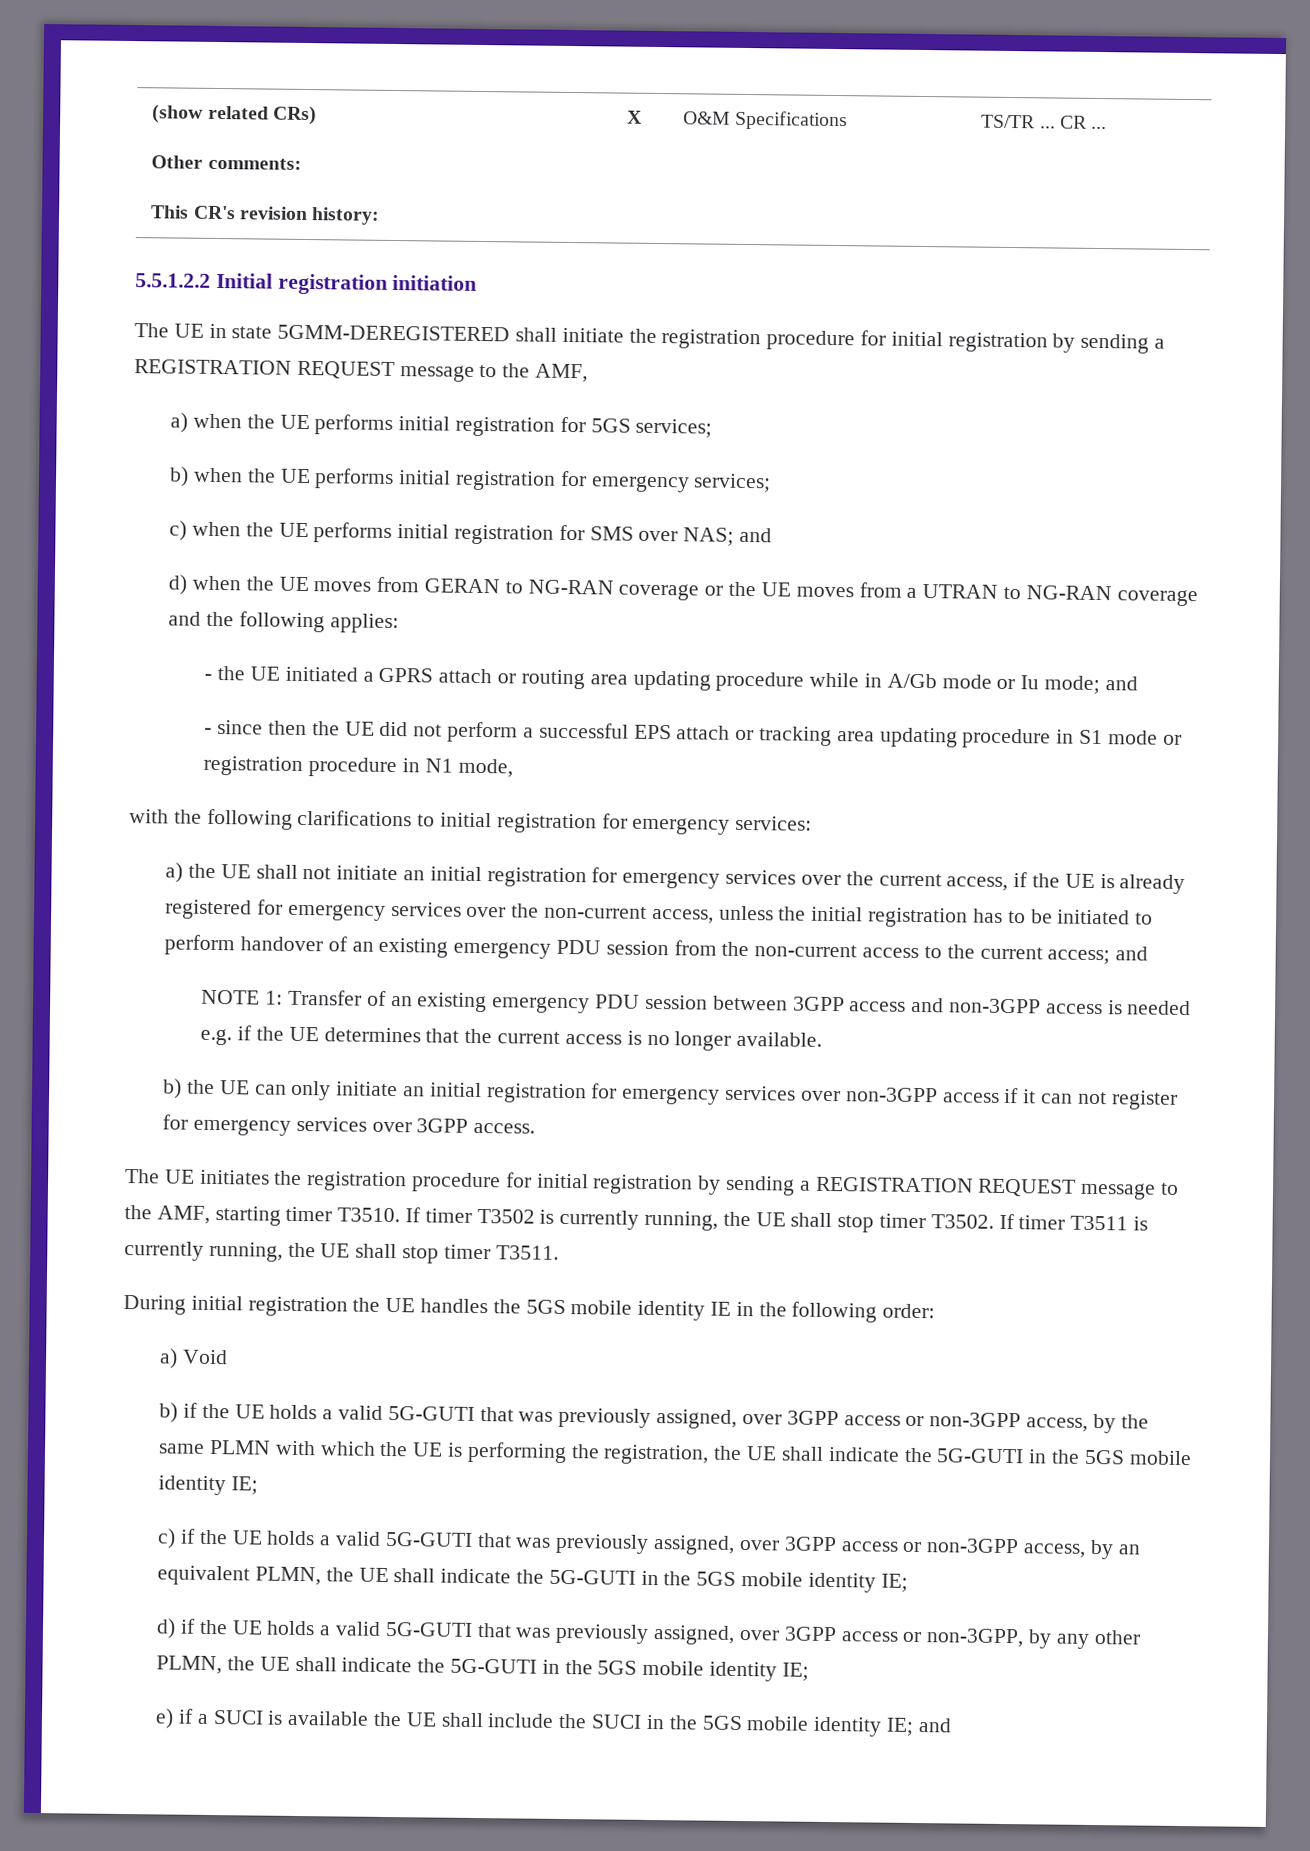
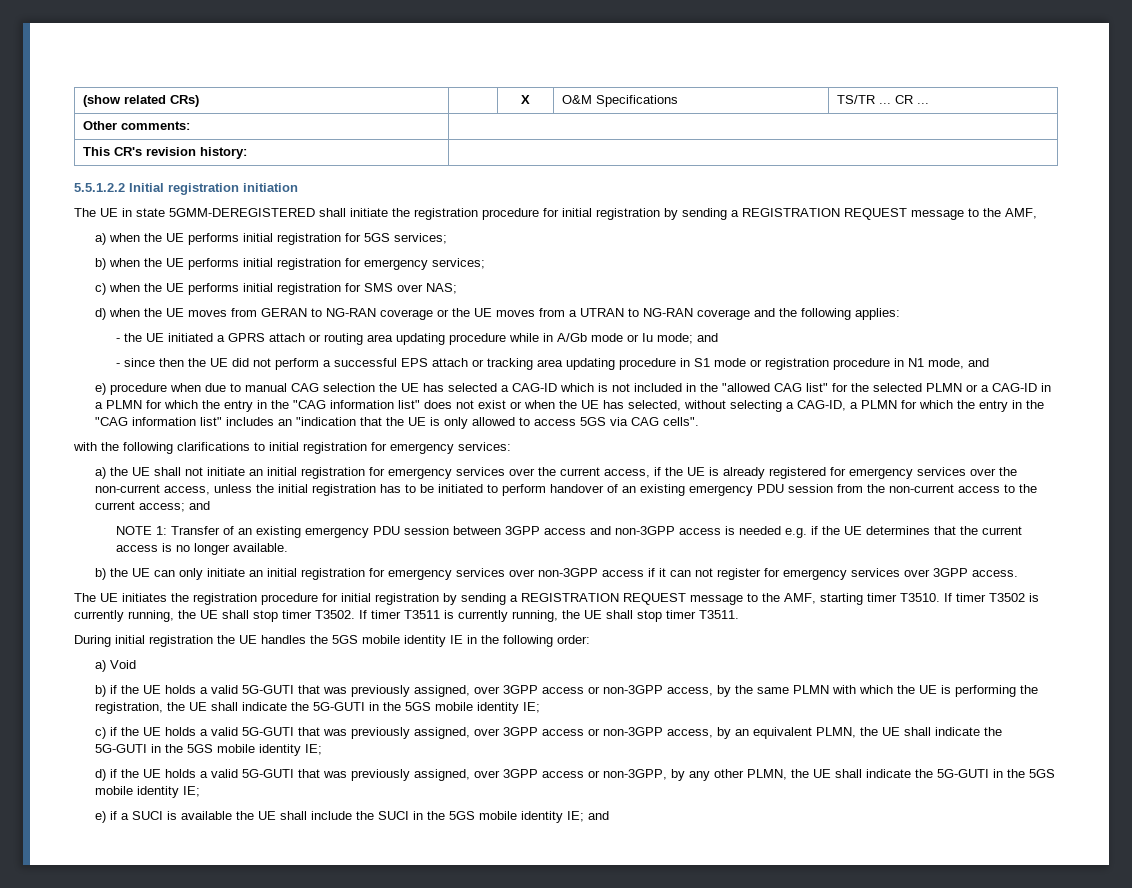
- c) when the UE performs initial registration for SMS over NAS; and
+ c) when the UE performs initial registration for SMS over NAS;
- - since then the UE did not perform a successful EPS attach or tracking area updating procedure in S1 mode or registration procedure in N1 mode,
+ - since then the UE did not perform a successful EPS attach or tracking area updating procedure in S1 mode or registration procedure in N1 mode, and
+ e) procedure when due to manual CAG selection the UE has selected a CAG-ID which is not included in the "allowed CAG list" for the selected PLMN or a CAG-ID in a PLMN for which the entry in the "CAG information list" does not exist or when the UE has selected, without selecting a CAG-ID, a PLMN for which the entry in the "CAG information list" includes an "indication that the UE is only allowed to access 5GS via CAG cells".

